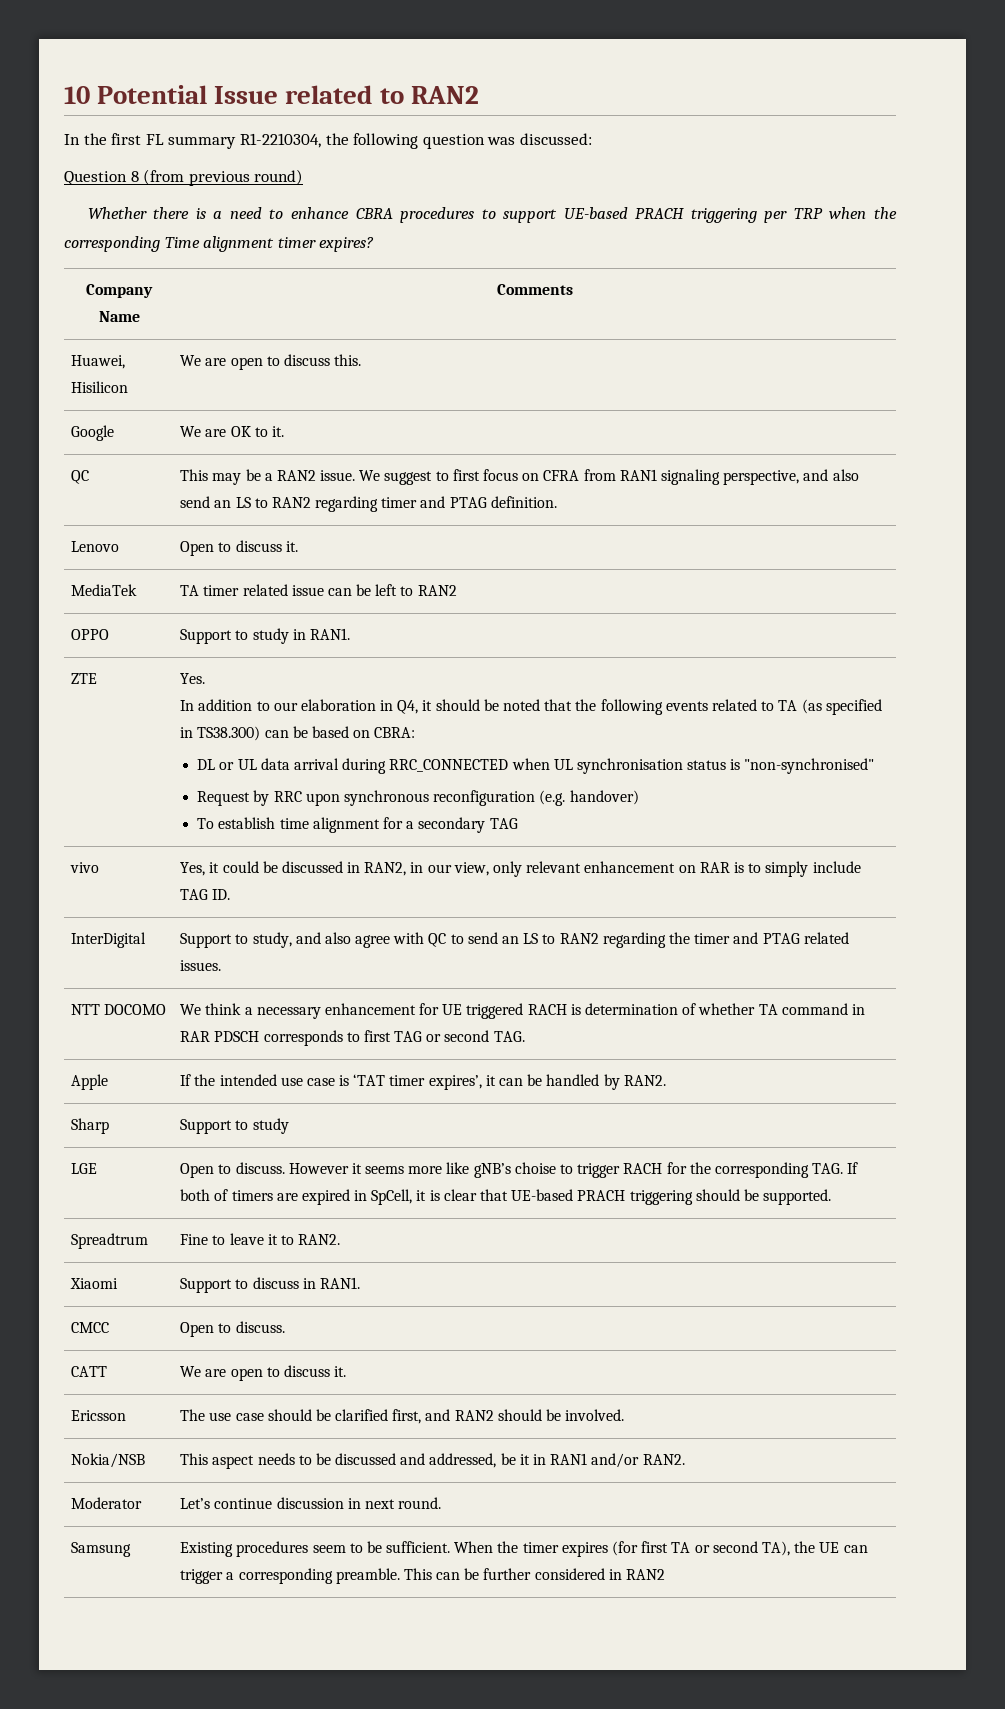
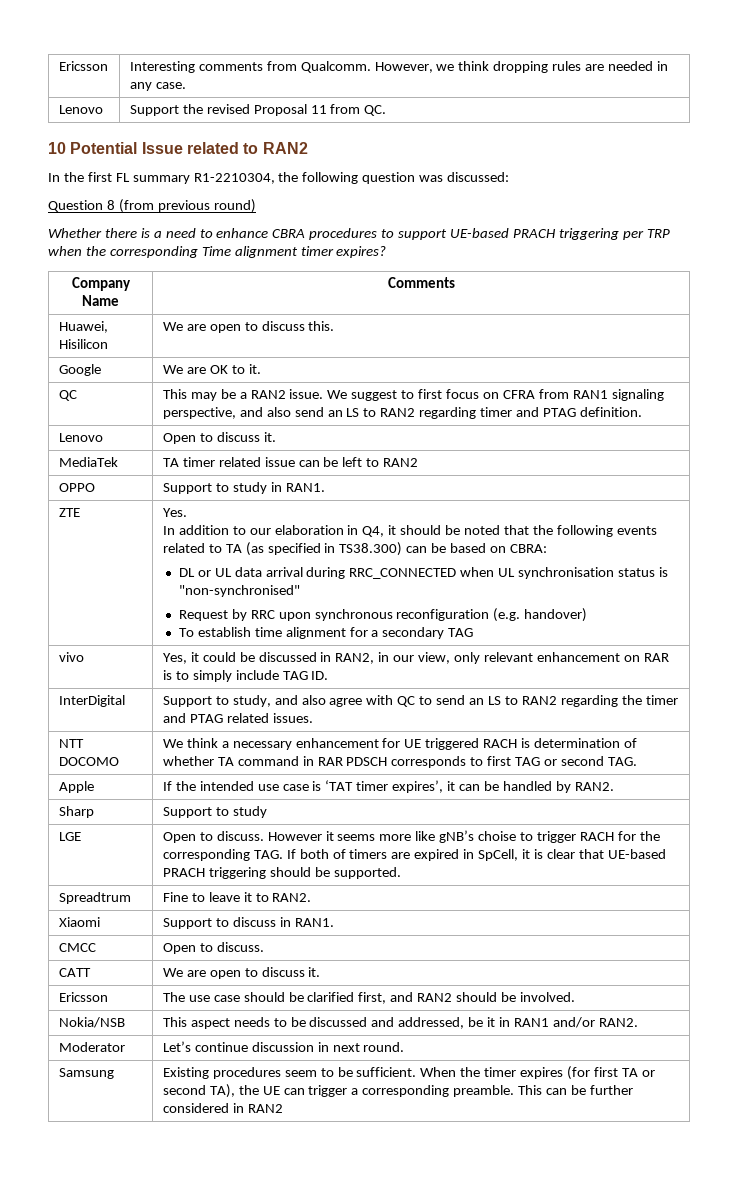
+ Ericsson | Interesting comments from Qualcomm. However, we think dropping rules are needed in any case.
+ Lenovo | Support the revised Proposal 11 from QC.

